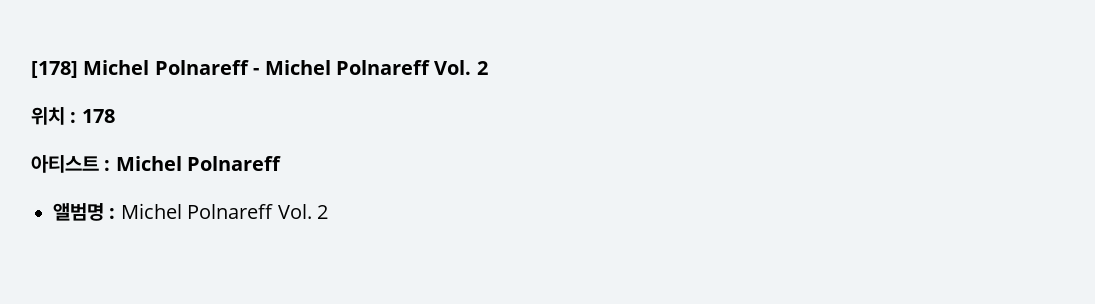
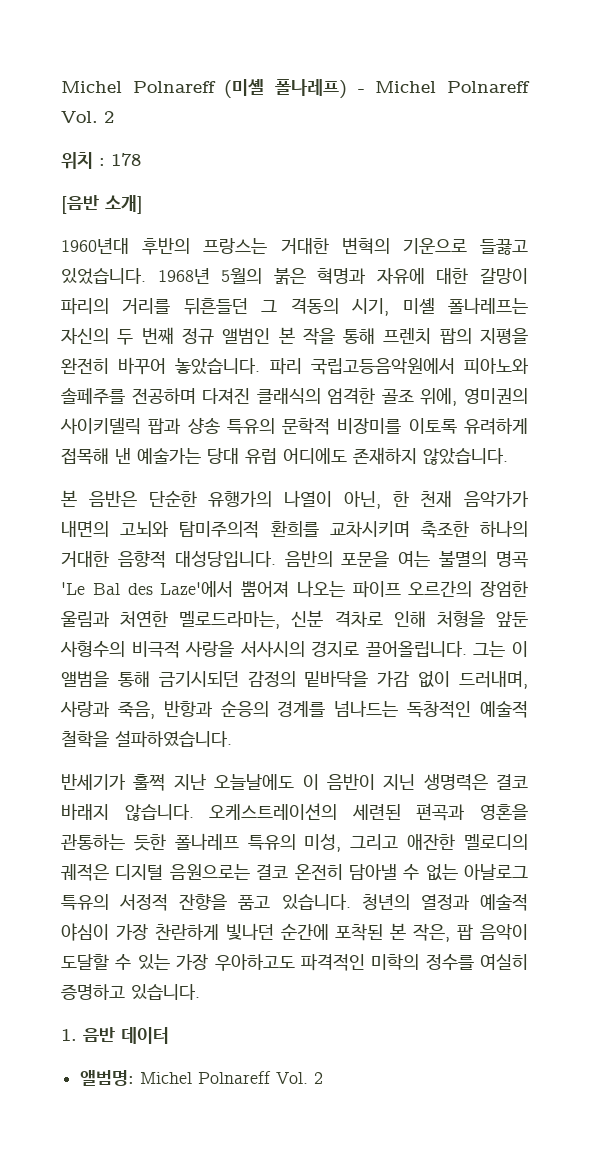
- [178] Michel Polnareff - Michel Polnareff Vol. 2
+ Michel Polnareff (미셸 폴나레프) - Michel Polnareff Vol. 2
- 아티스트 : Michel Polnareff
- 앨범명 : Michel Polnareff Vol. 2
+ [음반 소개]
+ 1960년대 후반의 프랑스는 거대한 변혁의 기운으로 들끓고 있었습니다. 1968년 5월의 붉은 혁명과 자유에 대한 갈망이 파리의 거리를 뒤흔들던 그 격동의 시기, 미셸 폴나레프는 자신의 두 번째 정규 앨범인 본 작을 통해 프렌치 팝의 지평을 완전히 바꾸어 놓았습니다. 파리 국립고등음악원에서 피아노와 솔페주를 전공하며 다져진 클래식의 엄격한 골조 위에, 영미권의 사이키델릭 팝과 샹송 특유의 문학적 비장미를 이토록 유려하게 접목해 낸 예술가는 당대 유럽 어디에도 존재하지 않았습니다.
+ 본 음반은 단순한 유행가의 나열이 아닌, 한 천재 음악가가 내면의 고뇌와 탐미주의적 환희를 교차시키며 축조한 하나의 거대한 음향적 대성당입니다. 음반의 포문을 여는 불멸의 명곡 'Le Bal des Laze'에서 뿜어져 나오는 파이프 오르간의 장엄한 울림과 처연한 멜로드라마는, 신분 격차로 인해 처형을 앞둔 사형수의 비극적 사랑을 서사시의 경지로 끌어올립니다. 그는 이 앨범을 통해 금기시되던 감정의 밑바닥을 가감 없이 드러내며, 사랑과 죽음, 반항과 순응의 경계를 넘나드는 독창적인 예술적 철학을 설파하였습니다.
+ 반세기가 훌쩍 지난 오늘날에도 이 음반이 지닌 생명력은 결코 바래지 않습니다. 오케스트레이션의 세련된 편곡과 영혼을 관통하는 듯한 폴나레프 특유의 미성, 그리고 애잔한 멜로디의 궤적은 디지털 음원으로는 결코 온전히 담아낼 수 없는 아날로그 특유의 서정적 잔향을 품고 있습니다. 청년의 열정과 예술적 야심이 가장 찬란하게 빛나던 순간에 포착된 본 작은, 팝 음악이 도달할 수 있는 가장 우아하고도 파격적인 미학의 정수를 여실히 증명하고 있습니다.
+ 1. 음반 데이터
+ 앨범명: Michel Polnareff Vol. 2

